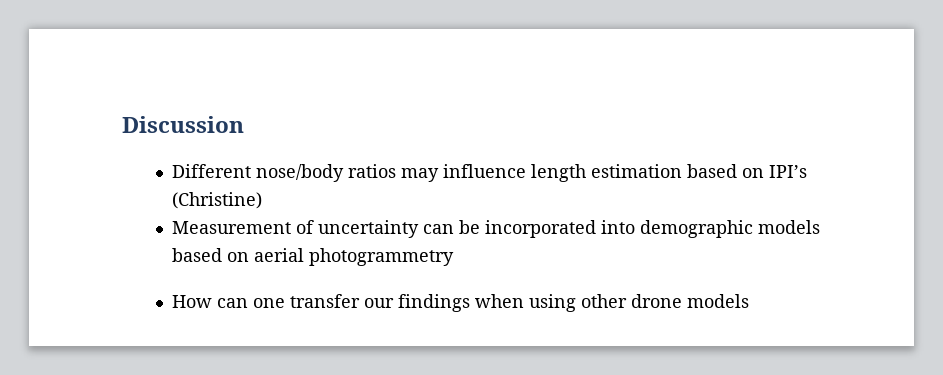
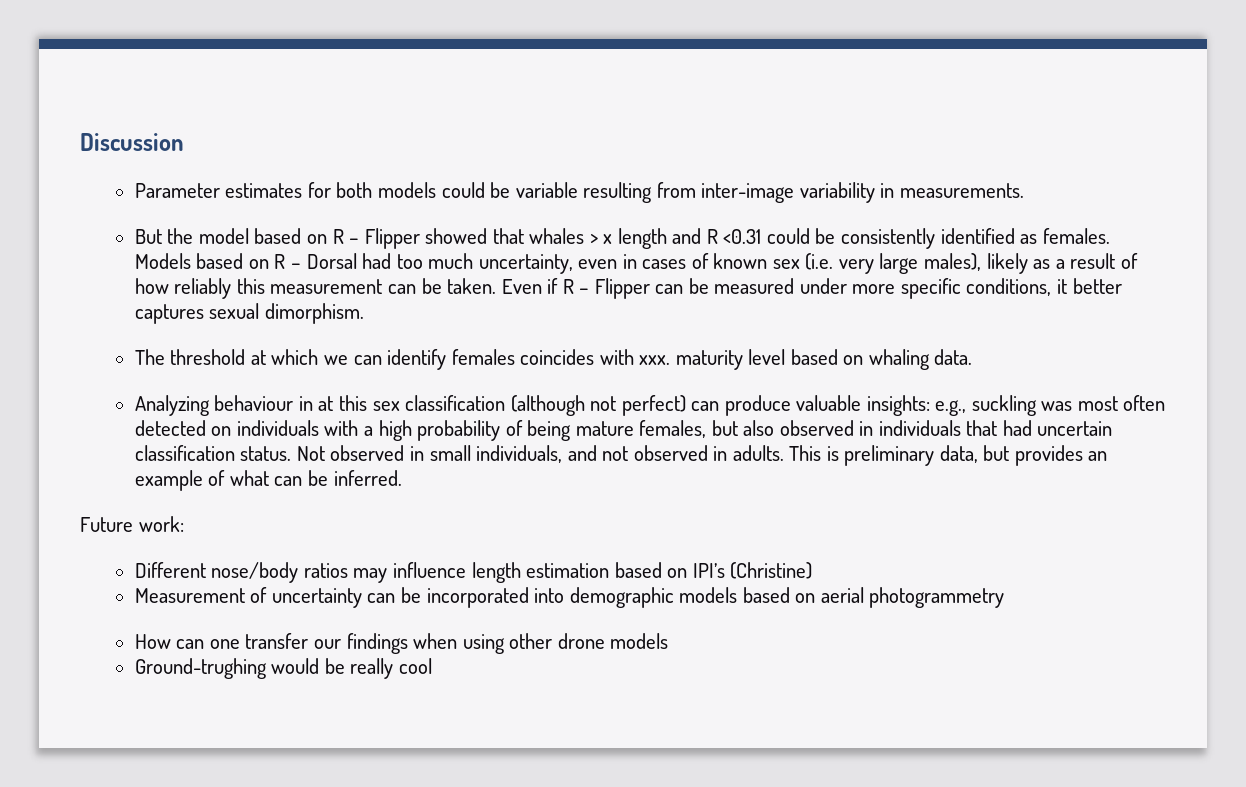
+ Parameter estimates for both models could be variable resulting from inter-image variability in measurements.
+ But the model based on R – Flipper showed that whales > x length and R <0.31 could be consistently identified as females. Models based on R – Dorsal had too much uncertainty, even in cases of known sex (i.e. very large males), likely as a result of how reliably this measurement can be taken. Even if R – Flipper can be measured under more specific conditions, it better captures sexual dimorphism.
+ The threshold at which we can identify females coincides with xxx. maturity level based on whaling data.
+ Analyzing behaviour in at this sex classification (although not perfect) can produce valuable insights: e.g., suckling was most often detected on individuals with a high probability of being mature females, but also observed in individuals that had uncertain classification status. Not observed in small individuals, and not observed in adults. This is preliminary data, but provides an example of what can be inferred.
+ Future work:
+ Ground-trughing would be really cool

